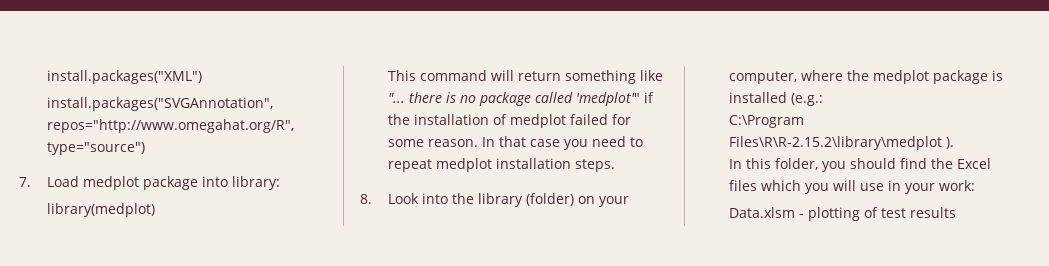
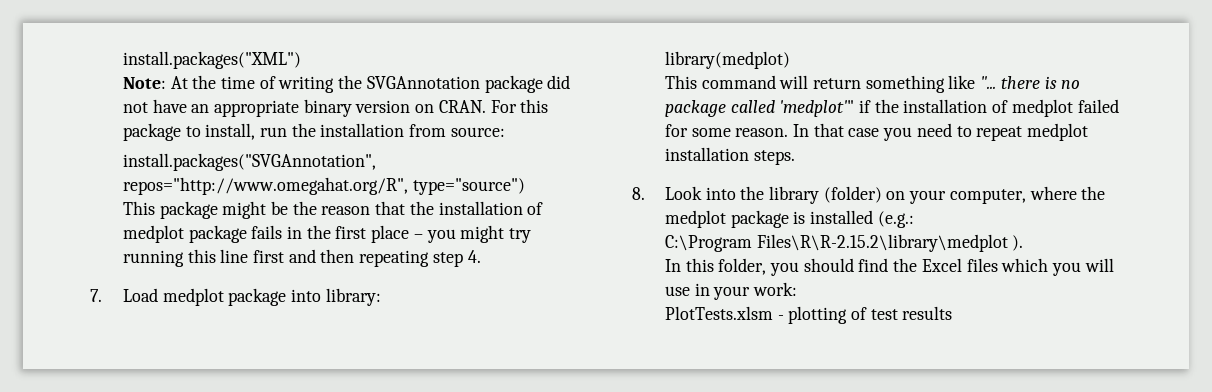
+ Note: At the time of writing the SVGAnnotation package did not have an appropriate binary version on CRAN. For this package to install, run the installation from source:
  install.packages("SVGAnnotation", repos="http://www.omegahat.org/R", type="source")
+ This package might be the reason that the installation of medplot package fails in the first place – you might try running this line first and then repeating step 4.
- Data.xlsm - plotting of test results
+ PlotTests.xlsm - plotting of test results

